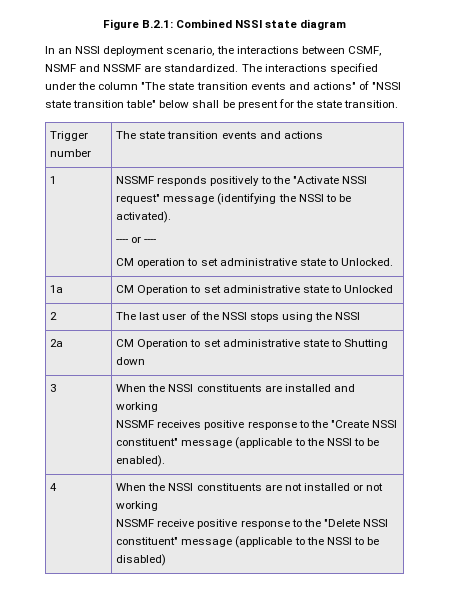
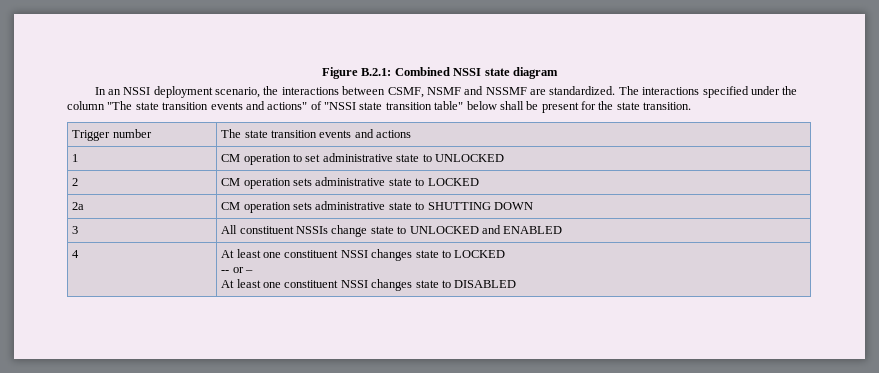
- 1 | NSSMF responds positively to the "Activate NSSI request" message (identifying the NSSI to be activated).
- ---- or ----
- CM operation to set administrative state to Unlocked.
- 1a | CM Operation to set administrative state to Unlocked
- 2 | The last user of the NSSI stops using the NSSI
+ 1 | CM operation to set administrative state to UNLOCKED
+ 2 | CM operation sets administrative state to LOCKED
- 2a | CM Operation to set administrative state to Shutting down
+ 2a | CM operation sets administrative state to SHUTTING DOWN
- 3 | When the NSSI constituents are installed and working
- NSSMF receives positive response to the "Create NSSI constituent" message (applicable to the NSSI to be enabled).
- 4 | When the NSSI constituents are not installed or not working
- NSSMF receive positive response to the "Delete NSSI constituent" message (applicable to the NSSI to be disabled)
+ 3 | All constituent NSSIs change state to UNLOCKED and ENABLED
+ 4 | At least one constituent NSSI changes state to LOCKED
+ -- or –
+ At least one constituent NSSI changes state to DISABLED

